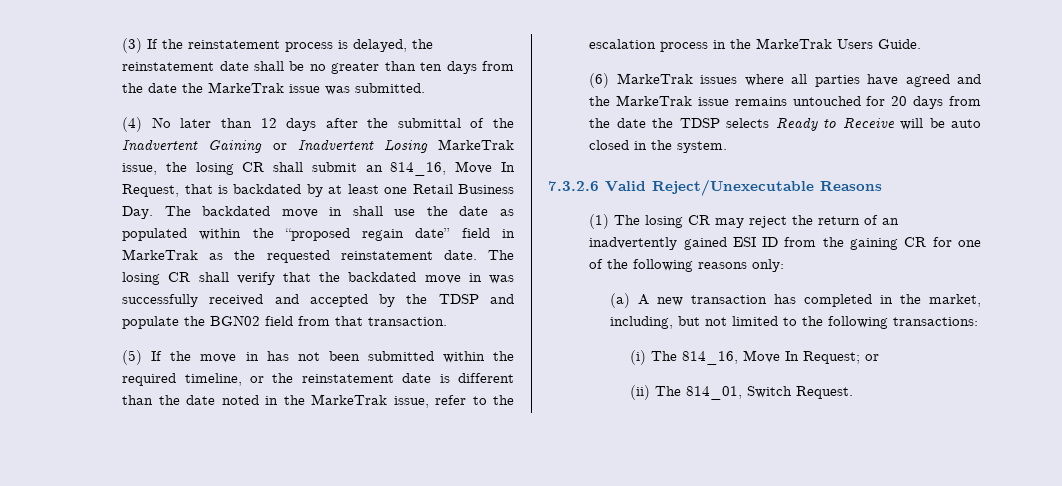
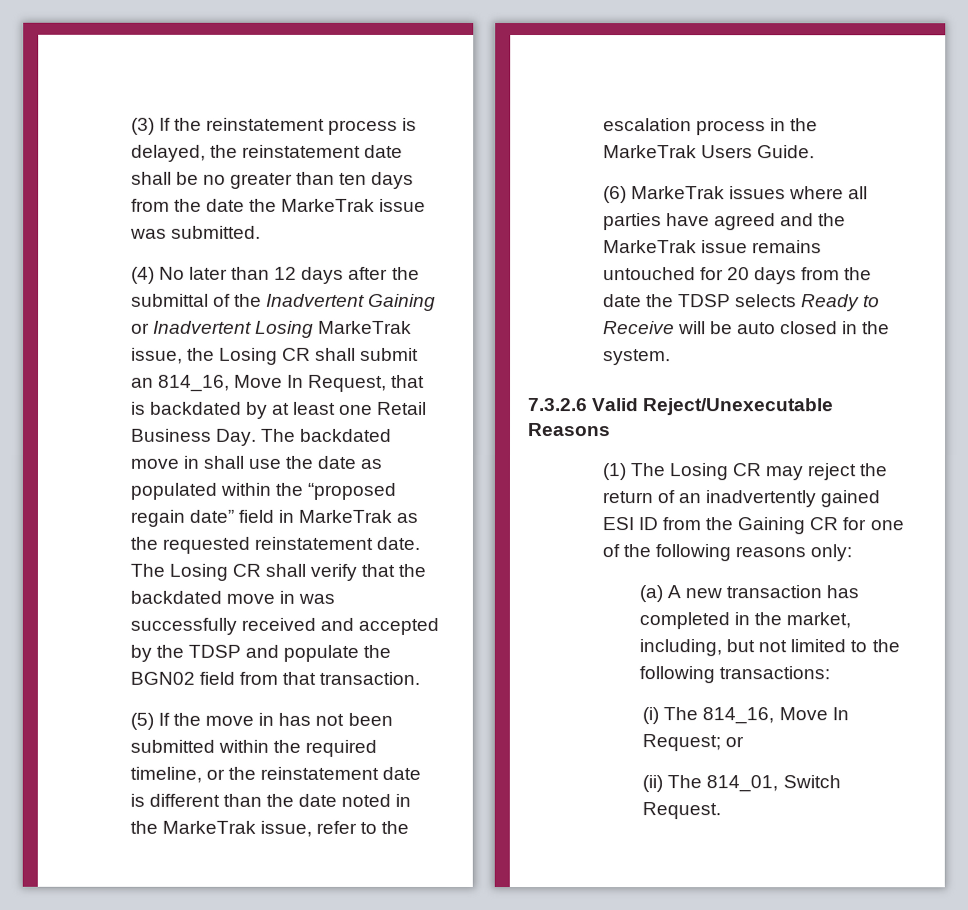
- (4) No later than 12 days after the submittal of the Inadvertent Gaining or Inadvertent Losing MarkeTrak issue, the losing CR shall submit an 814_16, Move In Request, that is backdated by at least one Retail Business Day. The backdated move in shall use the date as populated within the “proposed regain date” field in MarkeTrak as the requested reinstatement date.
+ (4) No later than 12 days after the submittal of the Inadvertent Gaining or Inadvertent Losing MarkeTrak issue, the Losing CR shall submit an 814_16, Move In Request, that is backdated by at least one Retail Business Day. The backdated move in shall use the date as populated within the “proposed regain date” field in MarkeTrak as the requested reinstatement date.
- The losing CR shall verify that the backdated move in was successfully received and accepted by the TDSP and populate the BGN02 field from that transaction.
+ The Losing CR shall verify that the backdated move in was successfully received and accepted by the TDSP and populate the BGN02 field from that transaction.
- (1) The losing CR may reject the return of an inadvertently gained ESI ID from the gaining CR for one of the following reasons only:
+ (1) The Losing CR may reject the return of an inadvertently gained ESI ID from the Gaining CR for one of the following reasons only:

